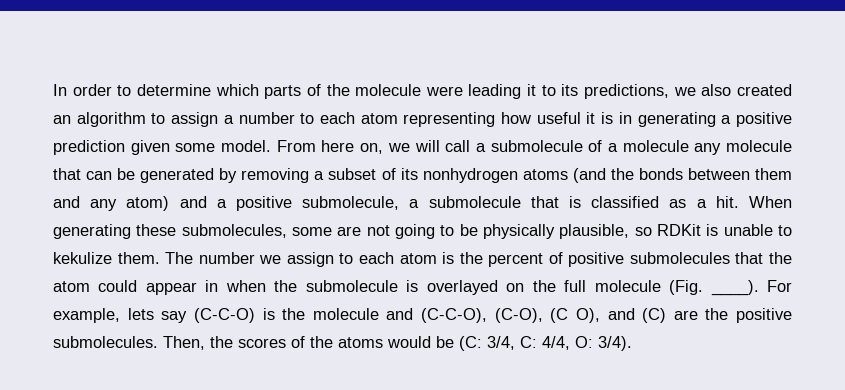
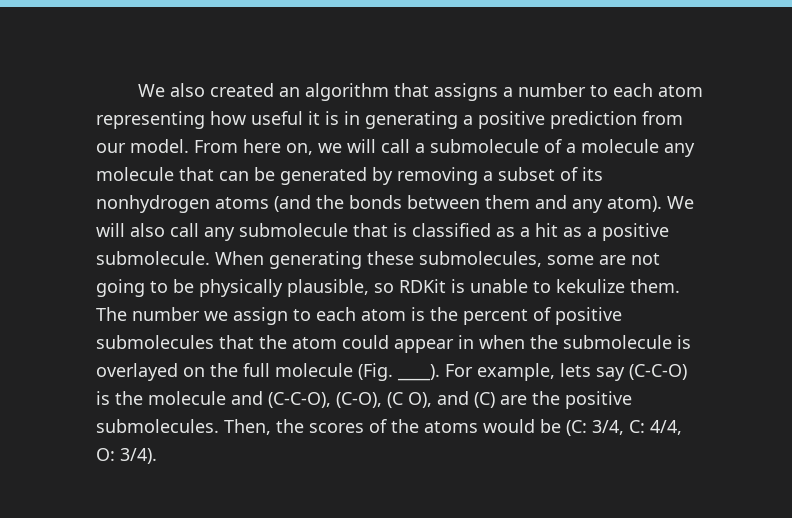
- In order to determine which parts of the molecule were leading it to its predictions, we also created an algorithm to assign a number to each atom representing how useful it is in generating a positive prediction given some model.
+ We also created an algorithm that assigns a number to each atom representing how useful it is in generating a positive prediction from our model.
- From here on, we will call a submolecule of a molecule any molecule that can be generated by removing a subset of its nonhydrogen atoms (and the bonds between them and any atom) and a positive submolecule, a submolecule that is classified as a hit.
+ From here on, we will call a submolecule of a molecule any molecule that can be generated by removing a subset of its nonhydrogen atoms (and the bonds between them and any atom). We will also call any submolecule that is classified as a hit as a positive submolecule.

